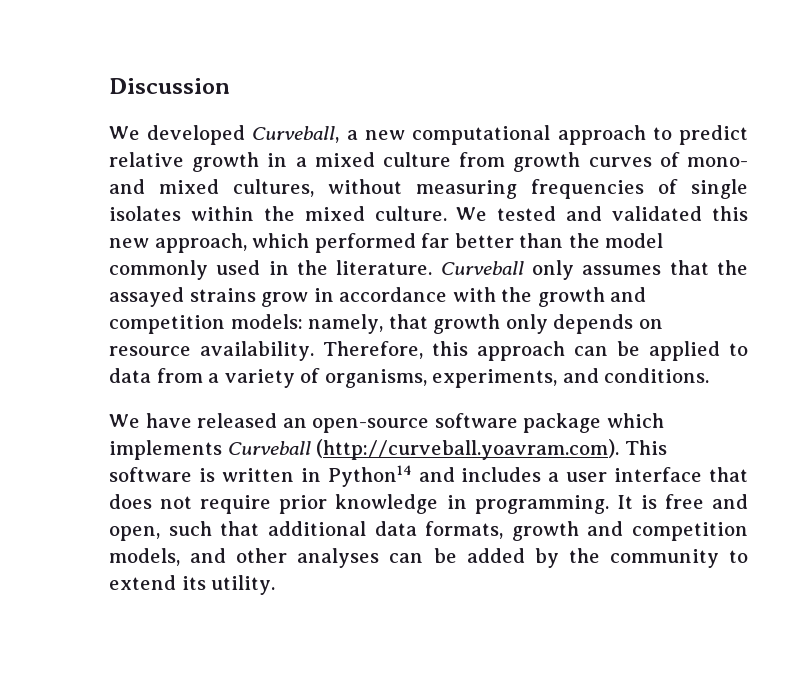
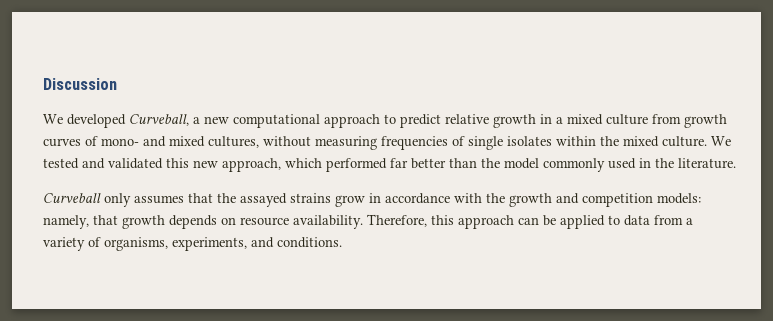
- We tested and validated this new approach, which performed far better than the model commonly used in the literature. Curveball only assumes that the assayed strains grow in accordance with the growth and competition models: namely, that growth only depends on resource availability.
+ We tested and validated this new approach, which performed far better than the model commonly used in the literature.
+ Curveball only assumes that the assayed strains grow in accordance with the growth and competition models: namely, that growth depends on resource availability.
- We have released an open-source software package which implements Curveball (http://curveball.yoavram.com). This software is written in Python14 and includes a user interface that does not require prior knowledge in programming. It is free and open, such that additional data formats, growth and competition models, and other analyses can be added by the community to extend its utility.

